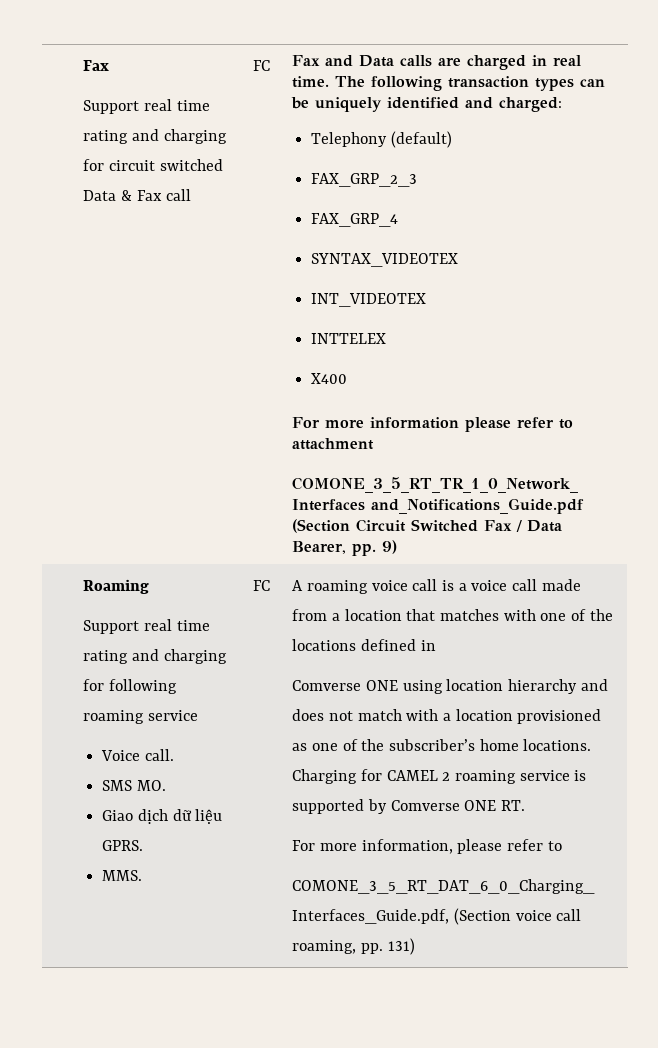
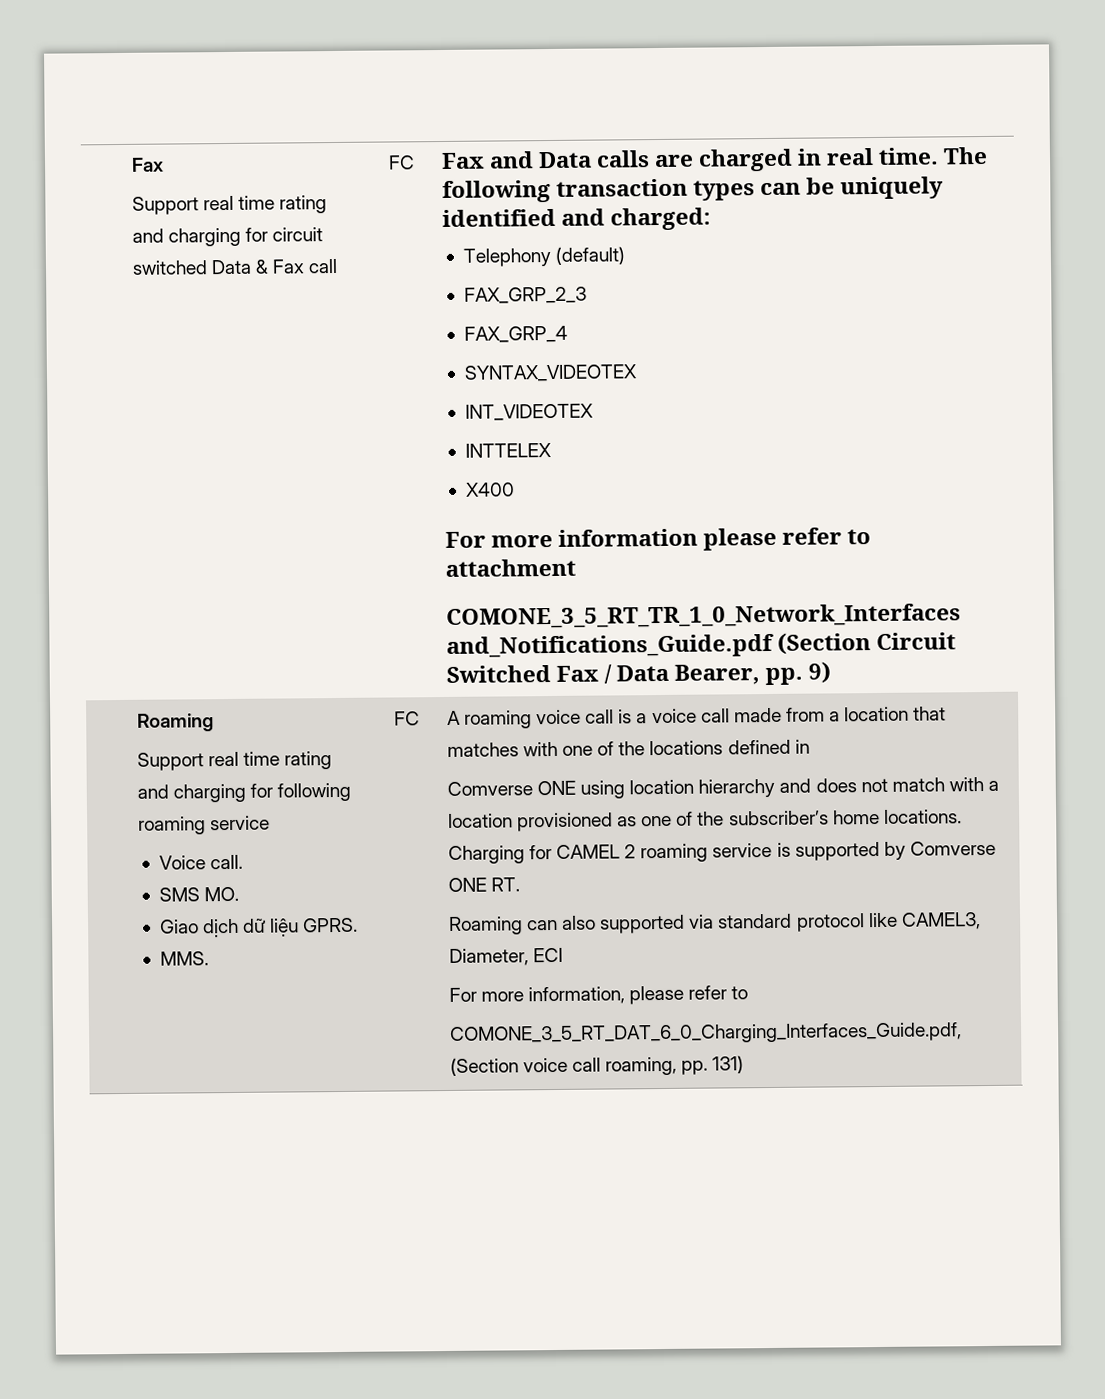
+ Roaming can also supported via standard protocol like CAMEL3, Diameter, ECI

